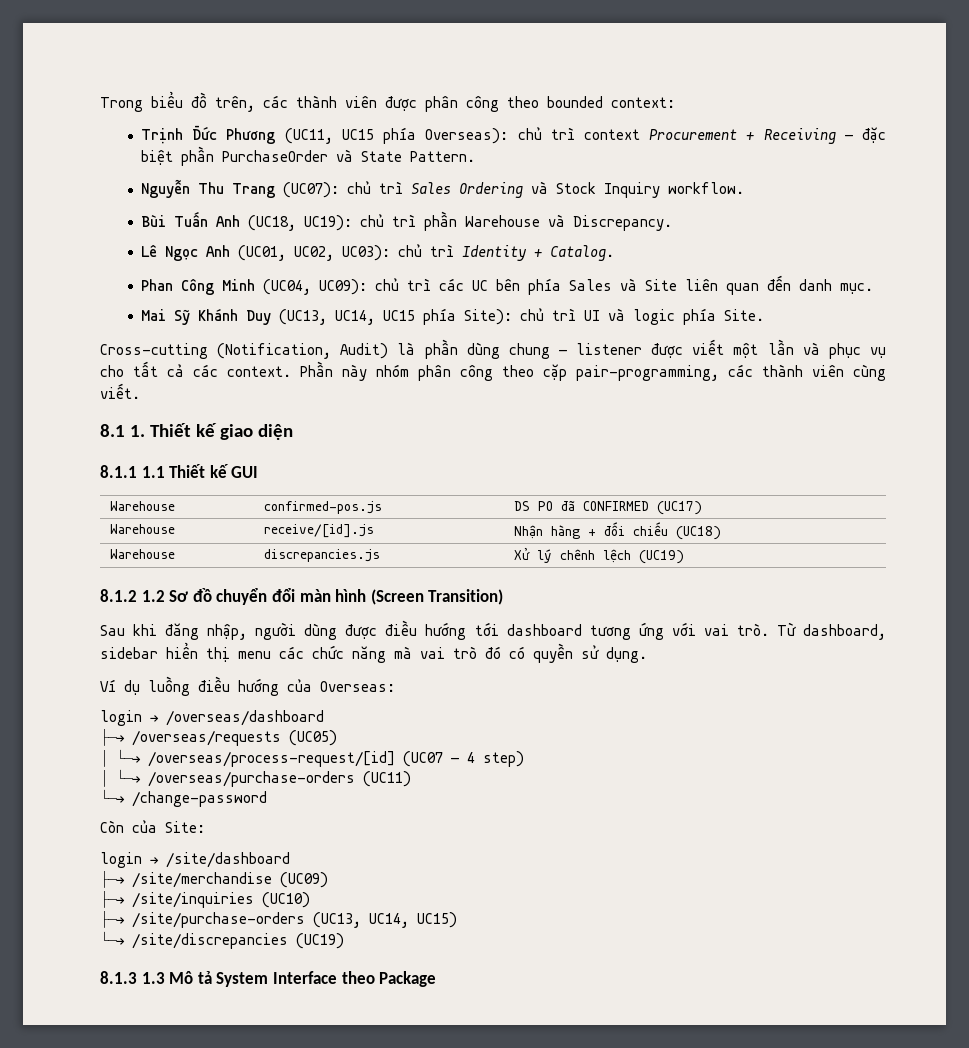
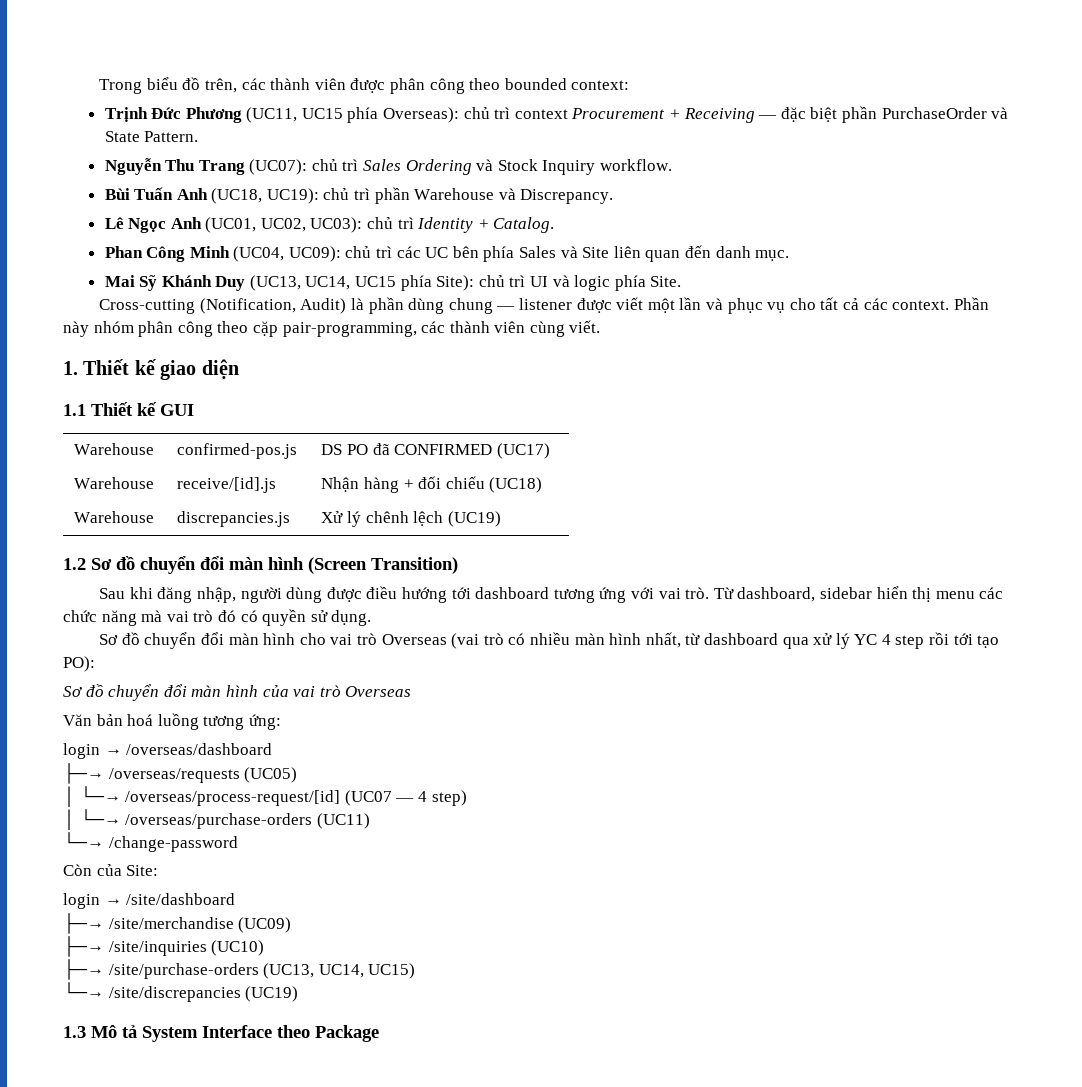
- 8.1 1. Thiết kế giao diện
+ 1. Thiết kế giao diện
- 8.1.1 1.1 Thiết kế GUI
+ 1.1 Thiết kế GUI
- 8.1.2 1.2 Sơ đồ chuyển đổi màn hình (Screen Transition)
+ 1.2 Sơ đồ chuyển đổi màn hình (Screen Transition)
- Ví dụ luồng điều hướng của Overseas:
+ Sơ đồ chuyển đổi màn hình cho vai trò Overseas (vai trò có nhiều màn hình nhất, từ dashboard qua xử lý YC 4 step rồi tới tạo PO):
+ Sơ đồ chuyển đổi màn hình của vai trò Overseas
+ Văn bản hoá luồng tương ứng:
- 8.1.3 1.3 Mô tả System Interface theo Package
+ 1.3 Mô tả System Interface theo Package

